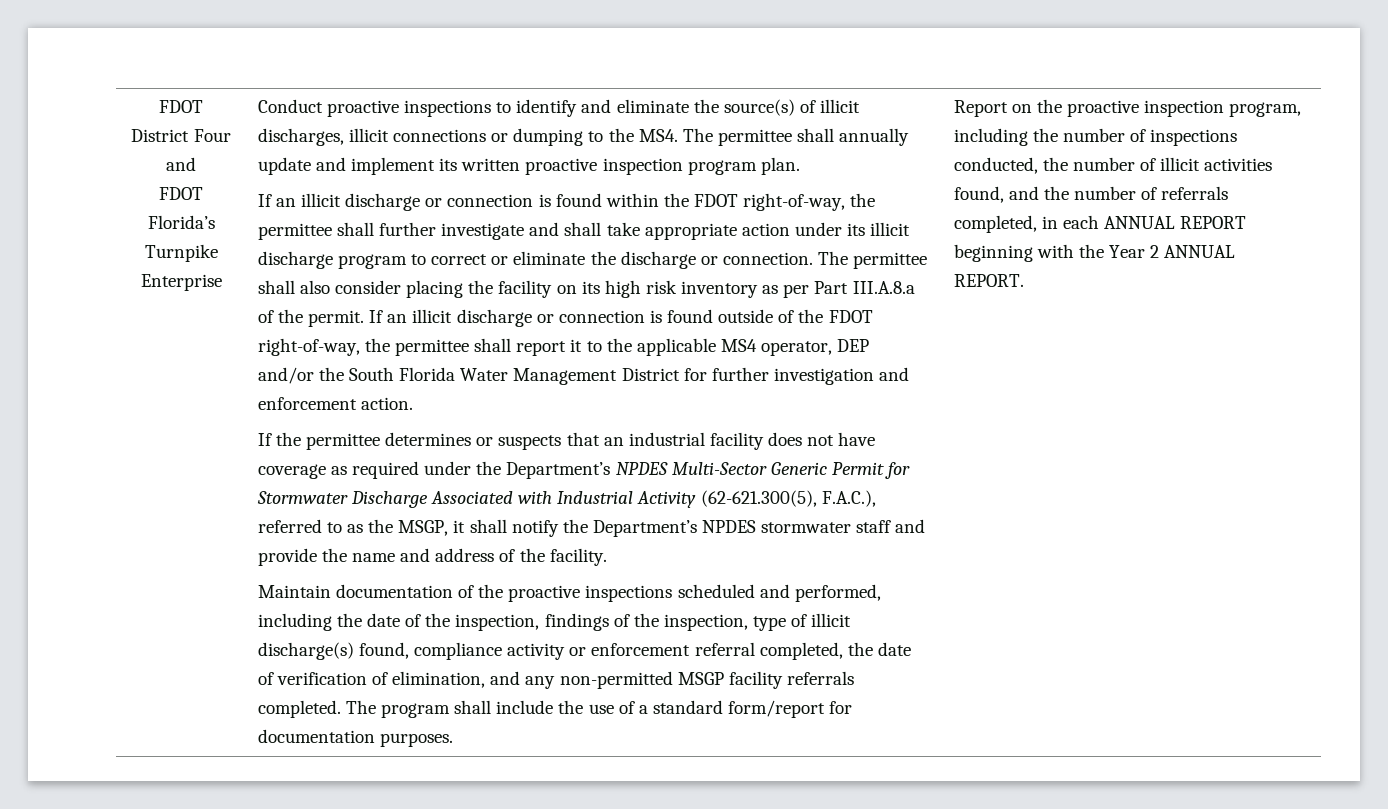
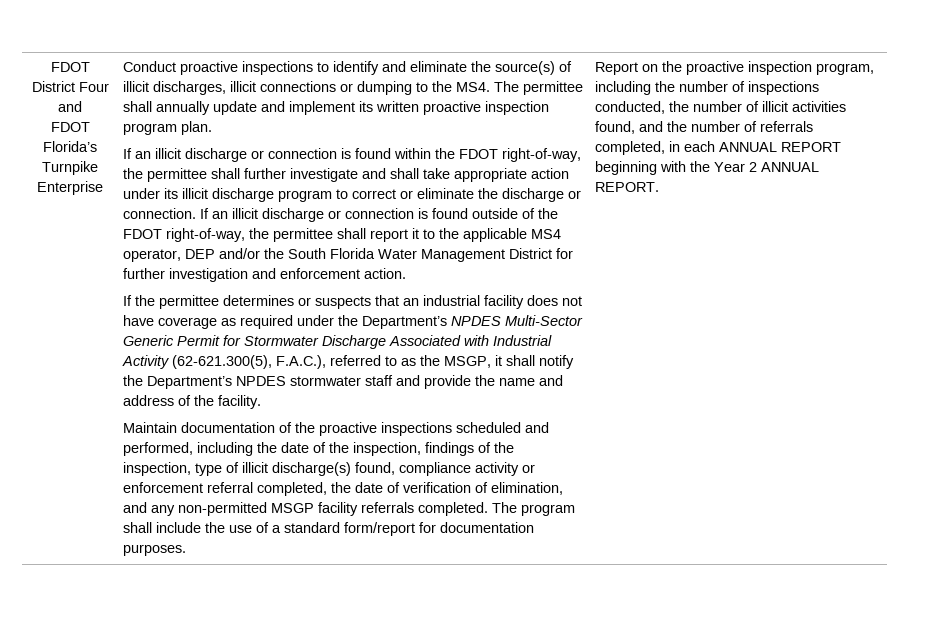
- The permittee shall also consider placing the facility on its high risk inventory as per Part III.A.8.a of the permit.

